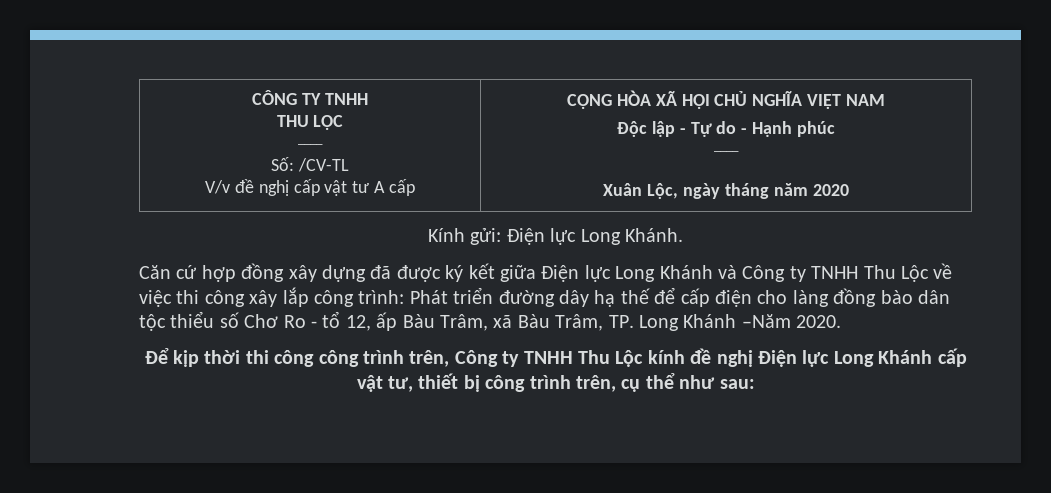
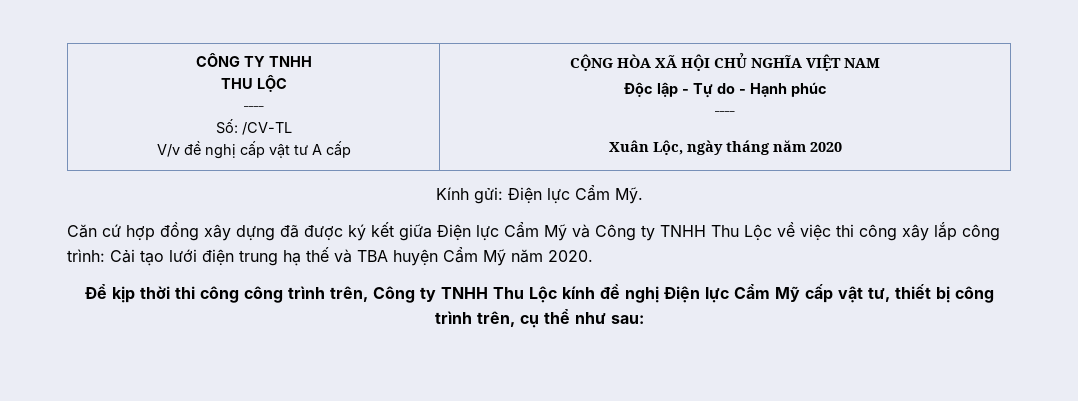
- Kính gửi: Điện lực Long Khánh.
+ Kính gửi: Điện lực Cẩm Mỹ.
- Căn cứ hợp đồng xây dựng đã được ký kết giữa Điện lực Long Khánh và Công ty TNHH Thu Lộc về việc thi công xây lắp công trình: Phát triển đường dây hạ thế để cấp điện cho làng đồng bào dân tộc thiểu số Chơ Ro - tổ 12, ấp Bàu Trâm, xã Bàu Trâm, TP. Long Khánh –Năm 2020.
+ Căn cứ hợp đồng xây dựng đã được ký kết giữa Điện lực Cẩm Mỹ và Công ty TNHH Thu Lộc về việc thi công xây lắp công trình: Cải tạo lưới điện trung hạ thế và TBA huyện Cẩm Mỹ năm 2020.
- Để kịp thời thi công công trình trên, Công ty TNHH Thu Lộc kính đề nghị Điện lực Long Khánh cấp vật tư, thiết bị công trình trên, cụ thể như sau:
+ Để kịp thời thi công công trình trên, Công ty TNHH Thu Lộc kính đề nghị Điện lực Cẩm Mỹ cấp vật tư, thiết bị công trình trên, cụ thể như sau:

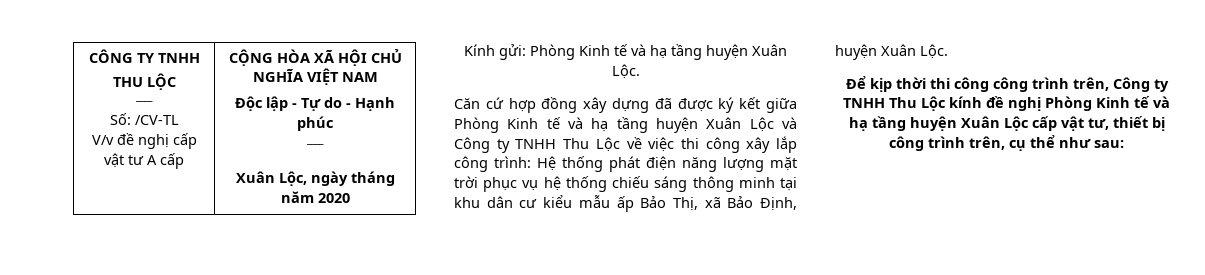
- Kính gửi: Điện lực Cẩm Mỹ.
+ Kính gửi: Phòng Kinh tế và hạ tầng huyện Xuân Lộc.
- Căn cứ hợp đồng xây dựng đã được ký kết giữa Điện lực Cẩm Mỹ và Công ty TNHH Thu Lộc về việc thi công xây lắp công trình: Cải tạo lưới điện trung hạ thế và TBA huyện Cẩm Mỹ năm 2020.
+ Căn cứ hợp đồng xây dựng đã được ký kết giữa Phòng Kinh tế và hạ tầng huyện Xuân Lộc và Công ty TNHH Thu Lộc về việc thi công xây lắp công trình: Hệ thống phát điện năng lượng mặt trời phục vụ hệ thống chiếu sáng thông minh tại khu dân cư kiểu mẫu ấp Bảo Thị, xã Bảo Định, huyện Xuân Lộc.
- Để kịp thời thi công công trình trên, Công ty TNHH Thu Lộc kính đề nghị Điện lực Cẩm Mỹ cấp vật tư, thiết bị công trình trên, cụ thể như sau:
+ Để kịp thời thi công công trình trên, Công ty TNHH Thu Lộc kính đề nghị Phòng Kinh tế và hạ tầng huyện Xuân Lộc cấp vật tư, thiết bị công trình trên, cụ thể như sau:

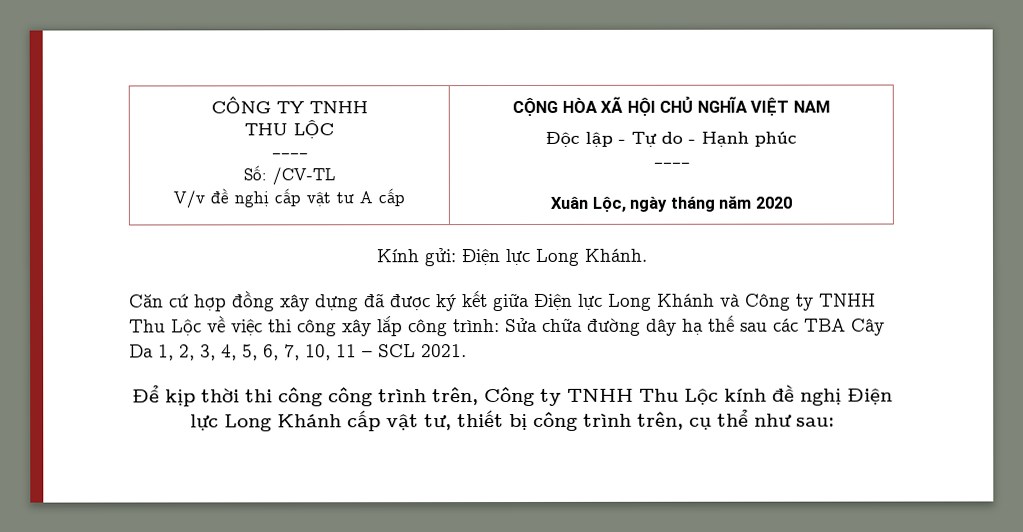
- Kính gửi: Phòng Kinh tế và hạ tầng huyện Xuân Lộc.
+ Kính gửi: Điện lực Long Khánh.
- Căn cứ hợp đồng xây dựng đã được ký kết giữa Phòng Kinh tế và hạ tầng huyện Xuân Lộc và Công ty TNHH Thu Lộc về việc thi công xây lắp công trình: Hệ thống phát điện năng lượng mặt trời phục vụ hệ thống chiếu sáng thông minh tại khu dân cư kiểu mẫu ấp Bảo Thị, xã Bảo Định, huyện Xuân Lộc.
+ Căn cứ hợp đồng xây dựng đã được ký kết giữa Điện lực Long Khánh và Công ty TNHH Thu Lộc về việc thi công xây lắp công trình: Sửa chữa đường dây hạ thế sau các TBA Cây Da 1, 2, 3, 4, 5, 6, 7, 10, 11 – SCL 2021.
- Để kịp thời thi công công trình trên, Công ty TNHH Thu Lộc kính đề nghị Phòng Kinh tế và hạ tầng huyện Xuân Lộc cấp vật tư, thiết bị công trình trên, cụ thể như sau:
+ Để kịp thời thi công công trình trên, Công ty TNHH Thu Lộc kính đề nghị Điện lực Long Khánh cấp vật tư, thiết bị công trình trên, cụ thể như sau:

